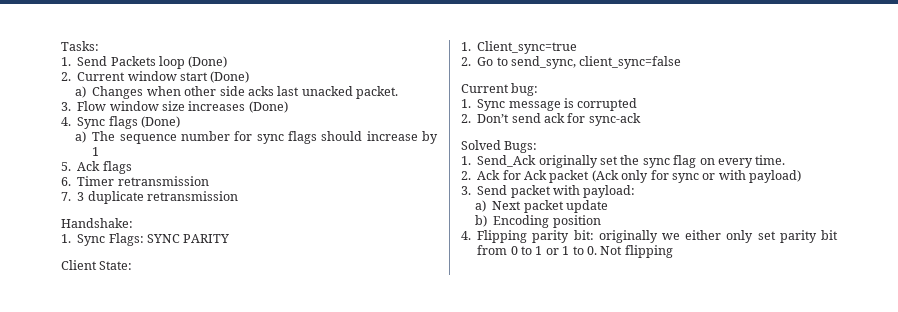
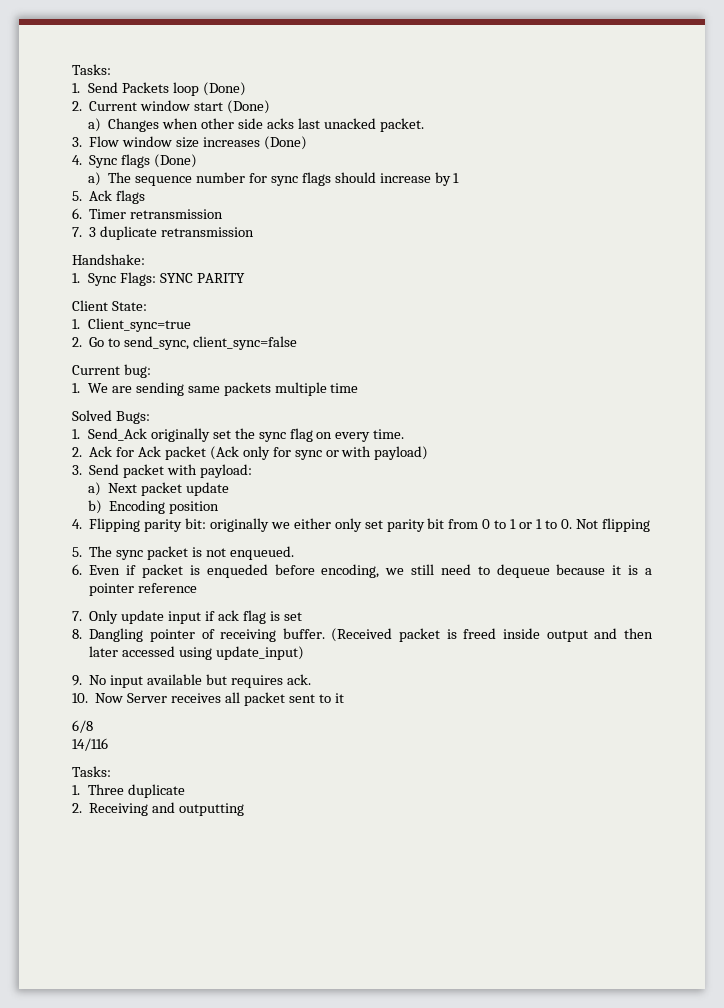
- 1. Sync message is corrupted
- 2. Don’t send ack for sync-ack
+ 1. We are sending same packets multiple time
+ 5. The sync packet is not enqueued.
+ 6. Even if packet is enqueded before encoding, we still need to dequeue because it is a pointer reference
+ 7. Only update input if ack flag is set
+ 8. Dangling pointer of receiving buffer. (Received packet is freed inside output and then later accessed using update_input)
+ 9. No input available but requires ack.
+ 10. Now Server receives all packet sent to it
+ 6/8
+ 14/116
+ Tasks:
+ 1. Three duplicate
+ 2. Receiving and outputting

